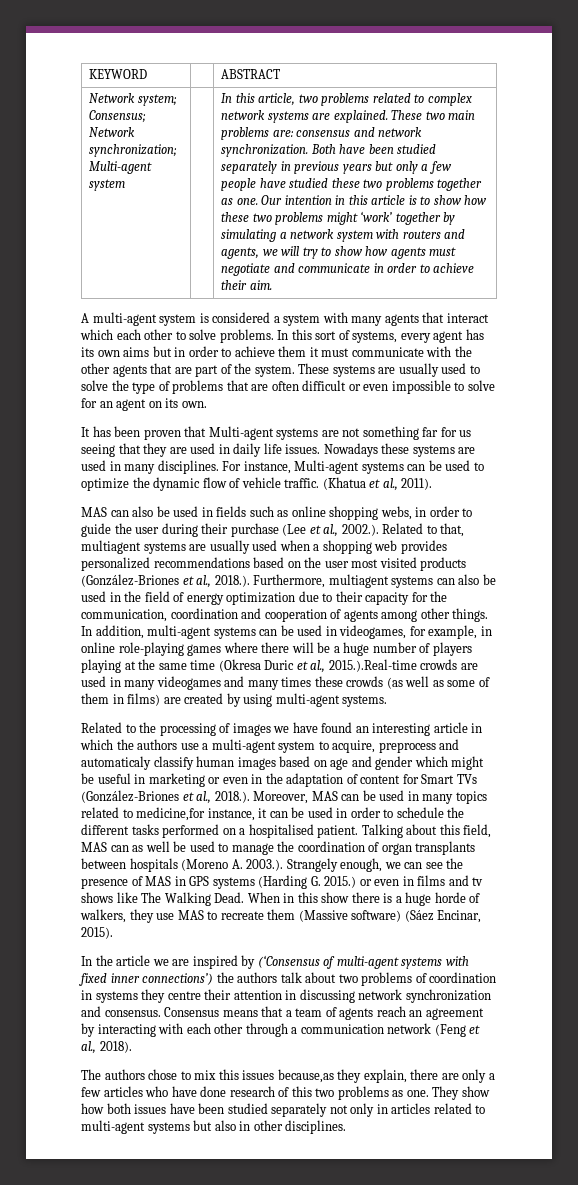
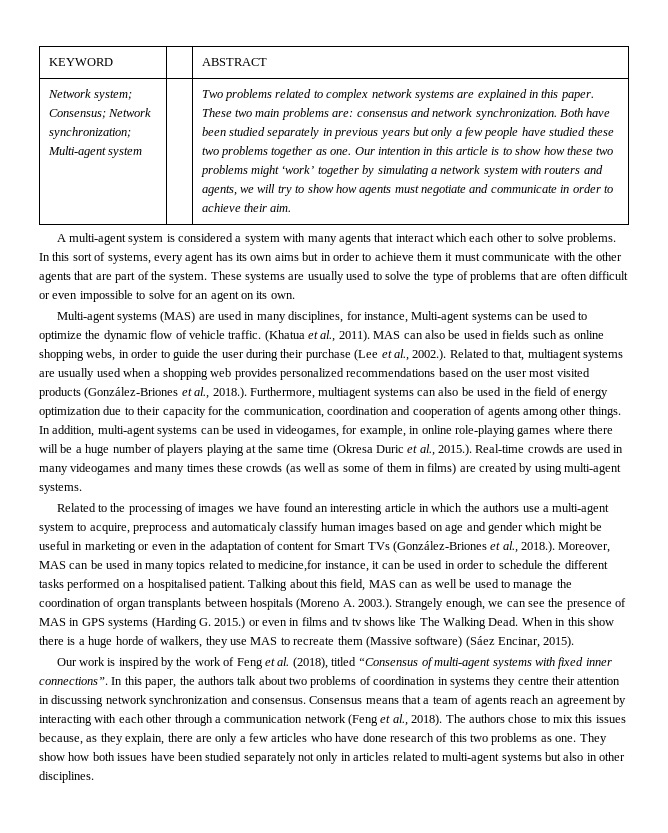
- In this article, two problems related to complex network systems are explained.
+ Two problems related to complex network systems are explained in this paper.
- It has been proven that Multi-agent systems are not something far for us seeing that they are used in daily life issues. Nowadays these systems are used in many disciplines. For instance, Multi-agent systems can be used to optimize the dynamic flow of vehicle traffic.
+ Multi-agent systems (MAS) are used in many disciplines, for instance, Multi-agent systems can be used to optimize the dynamic flow of vehicle traffic.
- (Khatua et al., 2011).
- MAS can also be used in fields such as online shopping webs, in order to guide the user during their purchase (Lee et al., 2002.). Related to that, multiagent systems are usually used when a shopping web provides personalized recommendations based on the user most visited products (González-Briones et al., 2018.). Furthermore, multiagent systems can also be used in the field of energy optimization due to their capacity for the communication, coordination and cooperation of agents among other things.
+ (Khatua et al., 2011). MAS can also be used in fields such as online shopping webs, in order to guide the user during their purchase (Lee et al., 2002.). Related to that, multiagent systems are usually used when a shopping web provides personalized recommendations based on the user most visited products (González-Briones et al., 2018.). Furthermore, multiagent systems can also be used in the field of energy optimization due to their capacity for the communication, coordination and cooperation of agents among other things.
- In addition, multi-agent systems can be used in videogames, for example, in online role-playing games where there will be a huge number of players playing at the same time (Okresa Duric et al., 2015.).Real-time crowds are used in many videogames and many times these crowds (as well as some of them in films) are created by using multi-agent systems.
+ In addition, multi-agent systems can be used in videogames, for example, in online role-playing games where there will be a huge number of players playing at the same time (Okresa Duric et al., 2015.). Real-time crowds are used in many videogames and many times these crowds (as well as some of them in films) are created by using multi-agent systems.
- In the article we are inspired by (‘Consensus of multi-agent systems with fixed inner connections’) the authors talk about two problems of coordination in systems they centre their attention in discussing network synchronization and consensus.
+ Our work is inspired by the work of Feng et al. (2018), titled “Consensus of multi-agent systems with fixed inner connections”. In this paper, the authors talk about two problems of coordination in systems they centre their attention in discussing network synchronization and consensus.
- Consensus means that a team of agents reach an agreement by interacting with each other through a communication network (Feng et al., 2018).
- The authors chose to mix this issues because,as they explain, there are only a few articles who have done research of this two problems as one.
+ Consensus means that a team of agents reach an agreement by interacting with each other through a communication network (Feng et al., 2018). The authors chose to mix this issues because, as they explain, there are only a few articles who have done research of this two problems as one.

